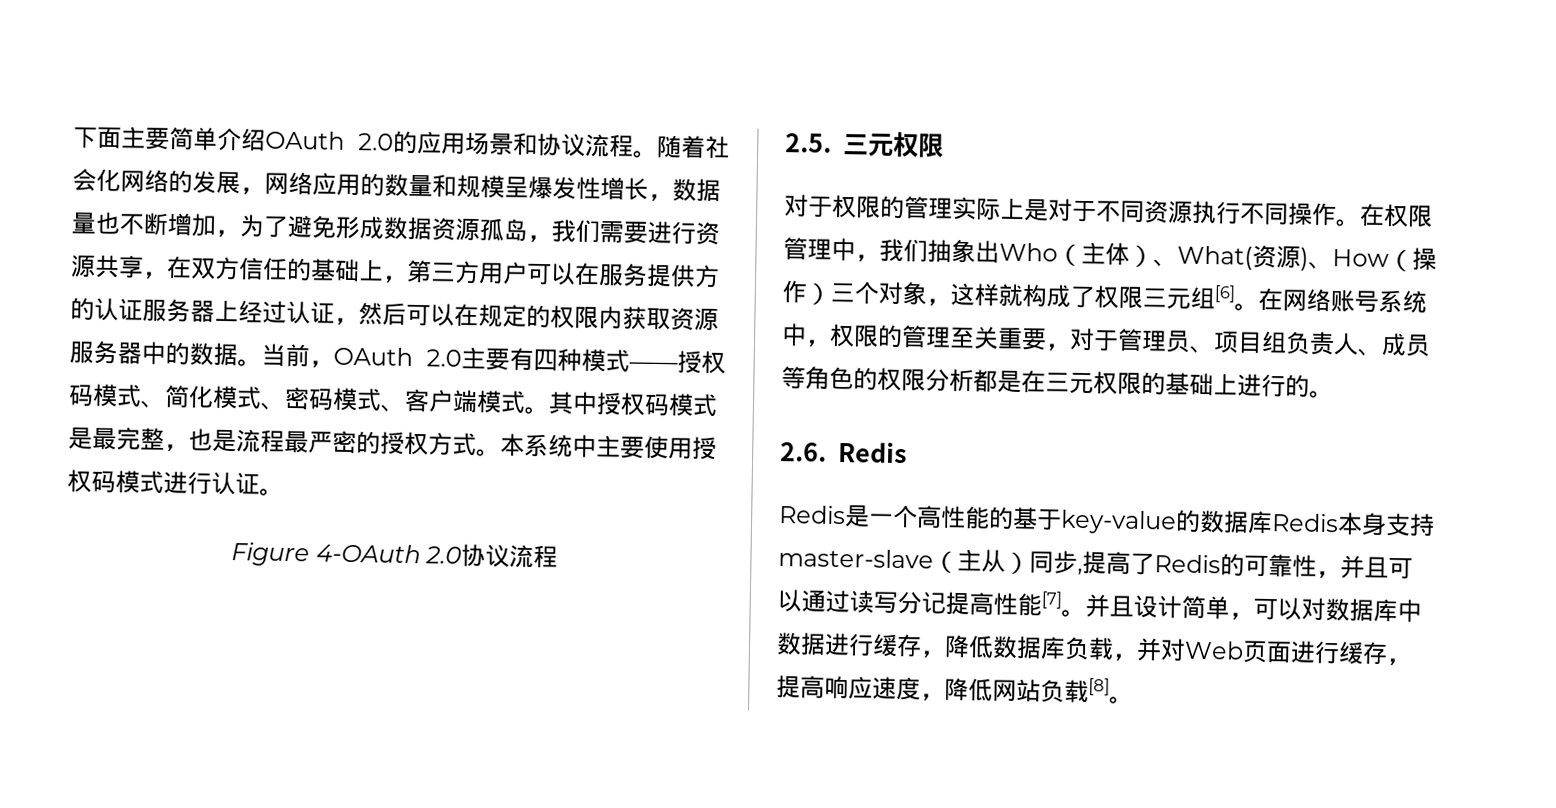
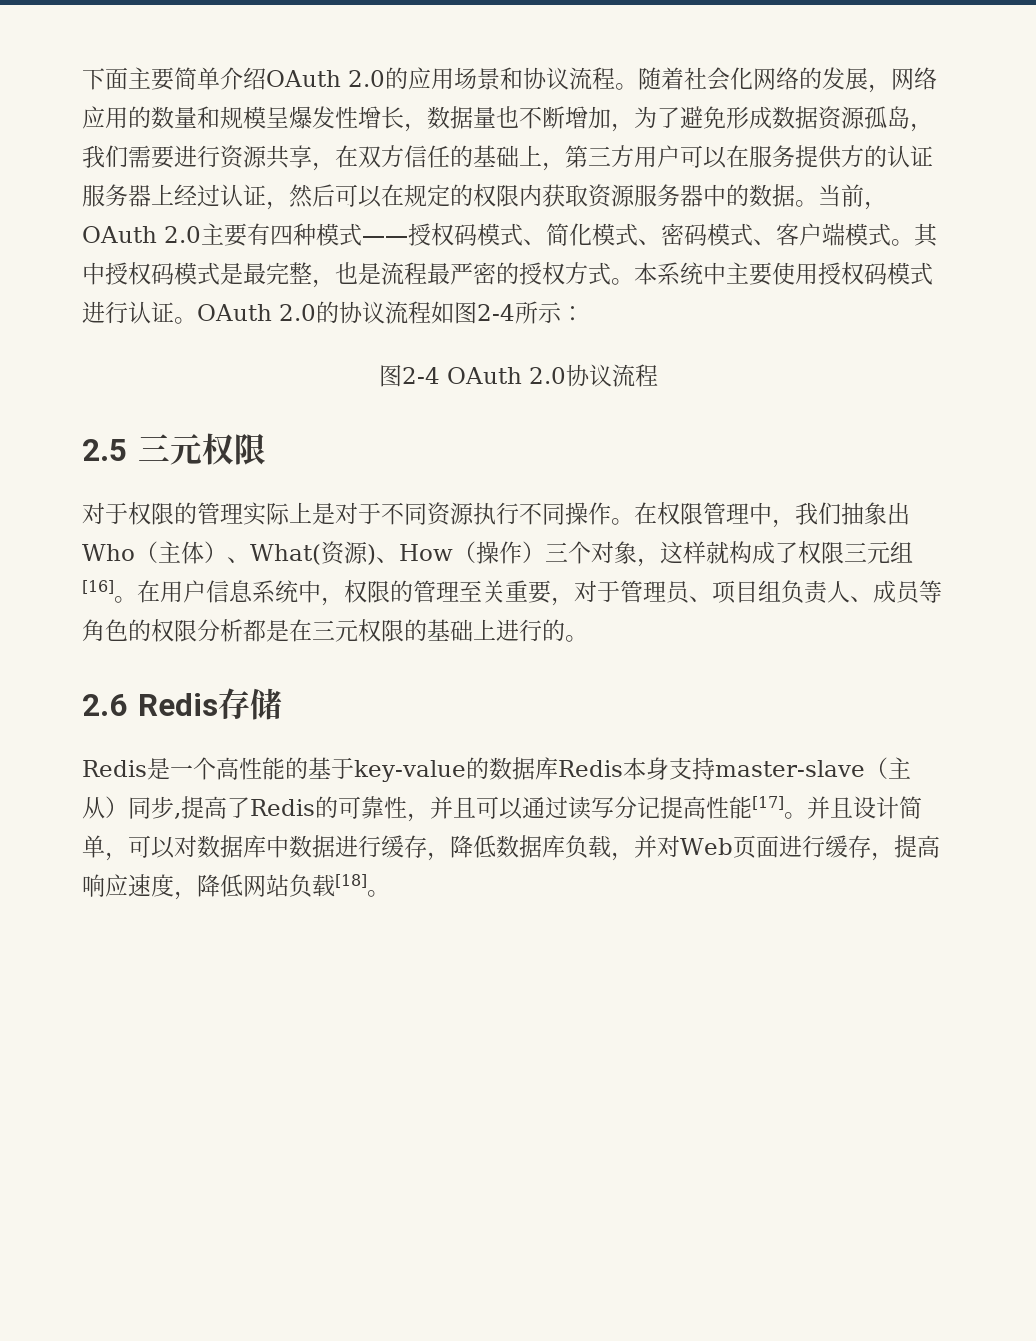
- 本系统中主要使用授权码模式进行认证。
- Figure 4-OAuth 2.0协议流程
+ 本系统中主要使用授权码模式进行认证。OAuth 2.0的协议流程如图2-4所示：
+ 图2-4 OAuth 2.0协议流程
- 2.5.三元权限
+ 2.5三元权限
- 在权限管理中，我们抽象出Who（主体）、What(资源)、How（操作）三个对象，这样就构成了权限三元组[6]。在网络账号系统中，权限的管理至关重要，对于管理员、项目组负责人、成员等角色的权限分析都是在三元权限的基础上进行的。
+ 在权限管理中，我们抽象出Who（主体）、What(资源)、How（操作）三个对象，这样就构成了权限三元组[16]。在用户信息系统中，权限的管理至关重要，对于管理员、项目组负责人、成员等角色的权限分析都是在三元权限的基础上进行的。
- 2.6. Redis
+ 2.6 Redis存储
- Redis是一个高性能的基于key-value的数据库Redis本身支持master-slave（主从）同步,提高了Redis的可靠性，并且可以通过读写分记提高性能[7]。
+ Redis是一个高性能的基于key-value的数据库Redis本身支持master-slave（主从）同步,提高了Redis的可靠性，并且可以通过读写分记提高性能[17]。
- 并且设计简单，可以对数据库中数据进行缓存，降低数据库负载，并对Web页面进行缓存，提高响应速度，降低网站负载[8]。
+ 并且设计简单，可以对数据库中数据进行缓存，降低数据库负载，并对Web页面进行缓存，提高响应速度，降低网站负载[18]。

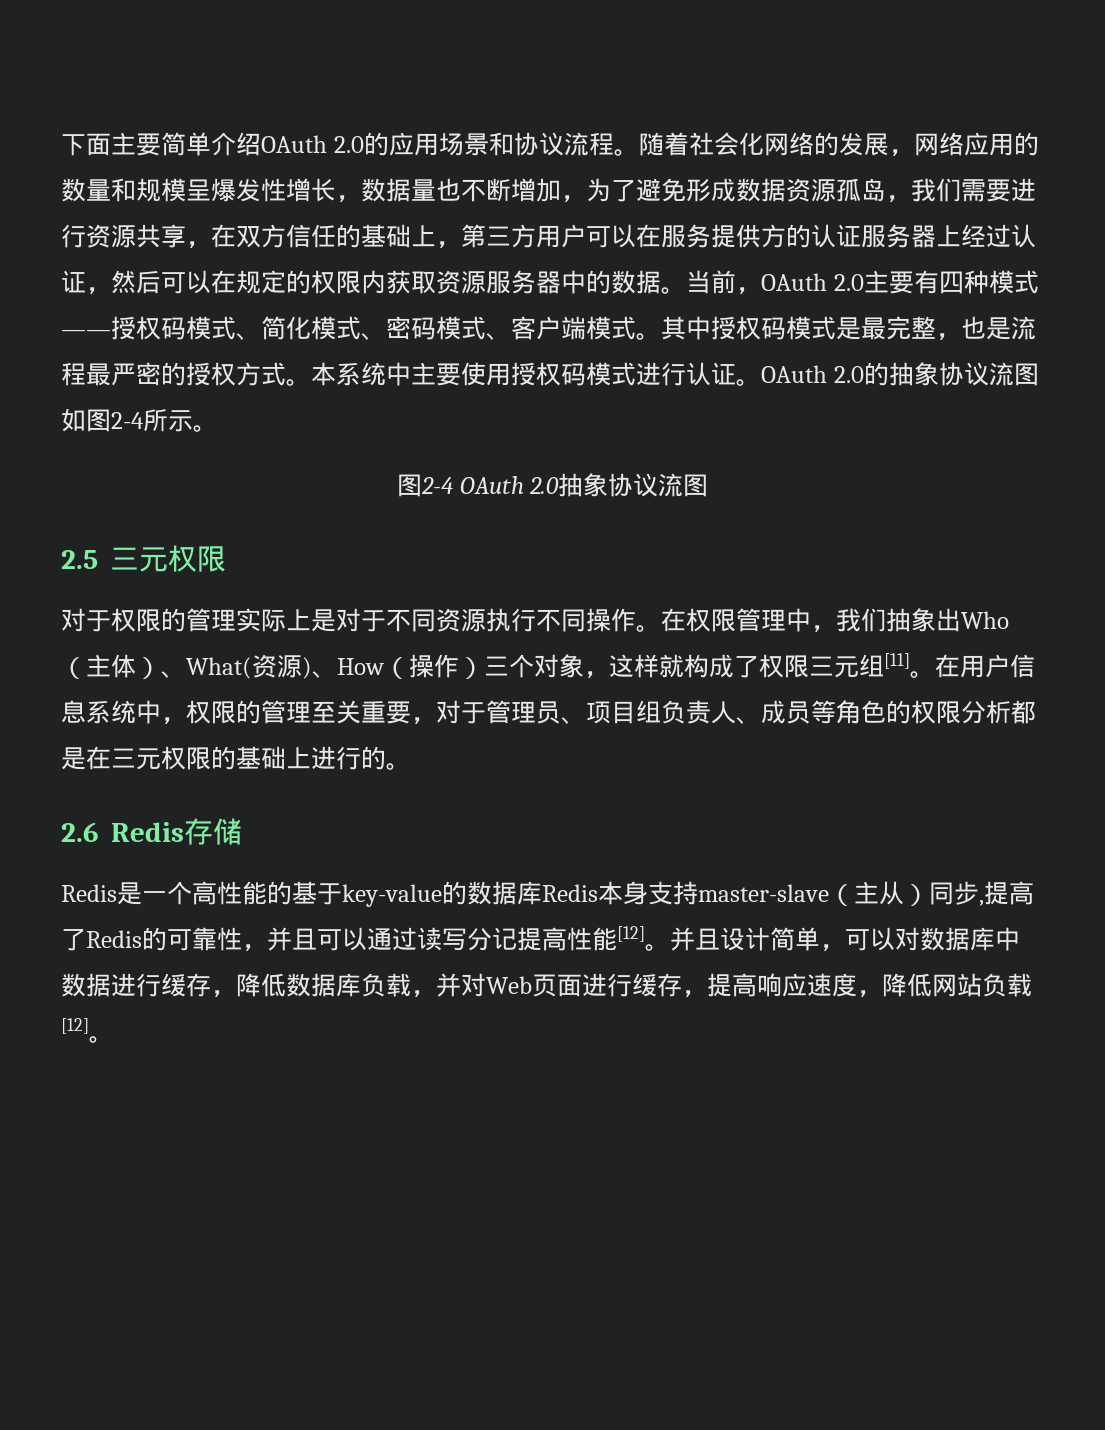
- OAuth 2.0的协议流程如图2-4所示：
+ OAuth 2.0的抽象协议流图如图2-4所示。
- 图2-4 OAuth 2.0协议流程
+ 图2-4 OAuth 2.0抽象协议流图
- 在权限管理中，我们抽象出Who（主体）、What(资源)、How（操作）三个对象，这样就构成了权限三元组[16]。
+ 在权限管理中，我们抽象出Who（主体）、What(资源)、How（操作）三个对象，这样就构成了权限三元组[11]。
- Redis是一个高性能的基于key-value的数据库Redis本身支持master-slave（主从）同步,提高了Redis的可靠性，并且可以通过读写分记提高性能[17]。
+ Redis是一个高性能的基于key-value的数据库Redis本身支持master-slave（主从）同步,提高了Redis的可靠性，并且可以通过读写分记提高性能[12]。
- 并且设计简单，可以对数据库中数据进行缓存，降低数据库负载，并对Web页面进行缓存，提高响应速度，降低网站负载[18]。
+ 并且设计简单，可以对数据库中数据进行缓存，降低数据库负载，并对Web页面进行缓存，提高响应速度，降低网站负载[12]。

